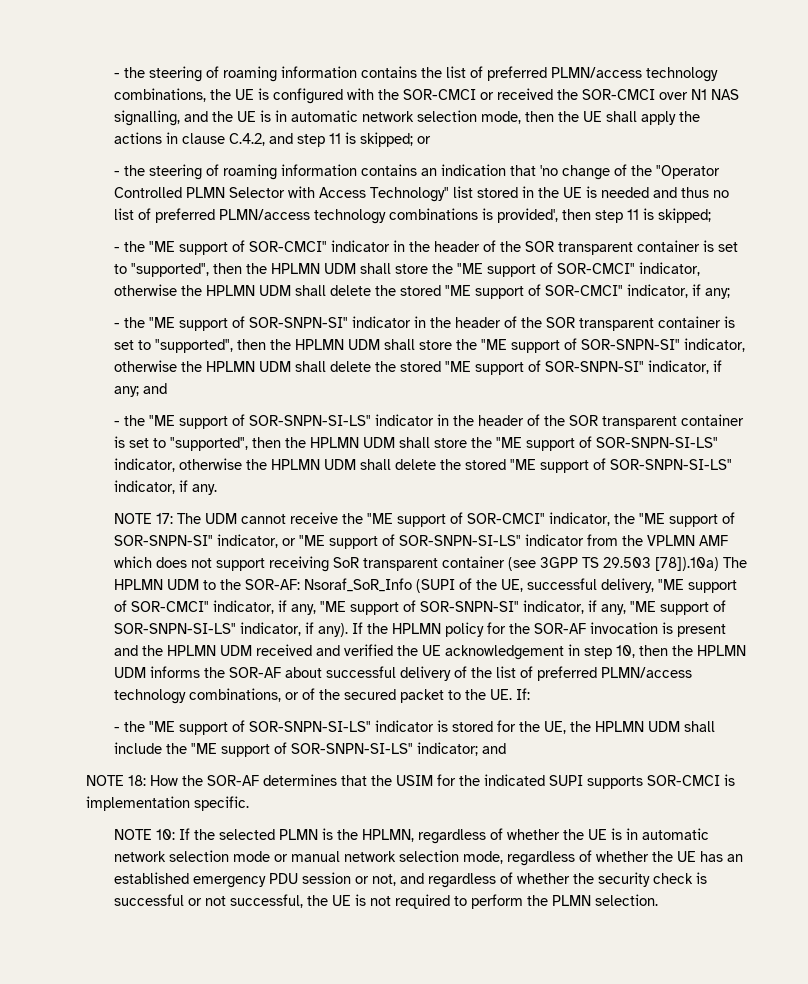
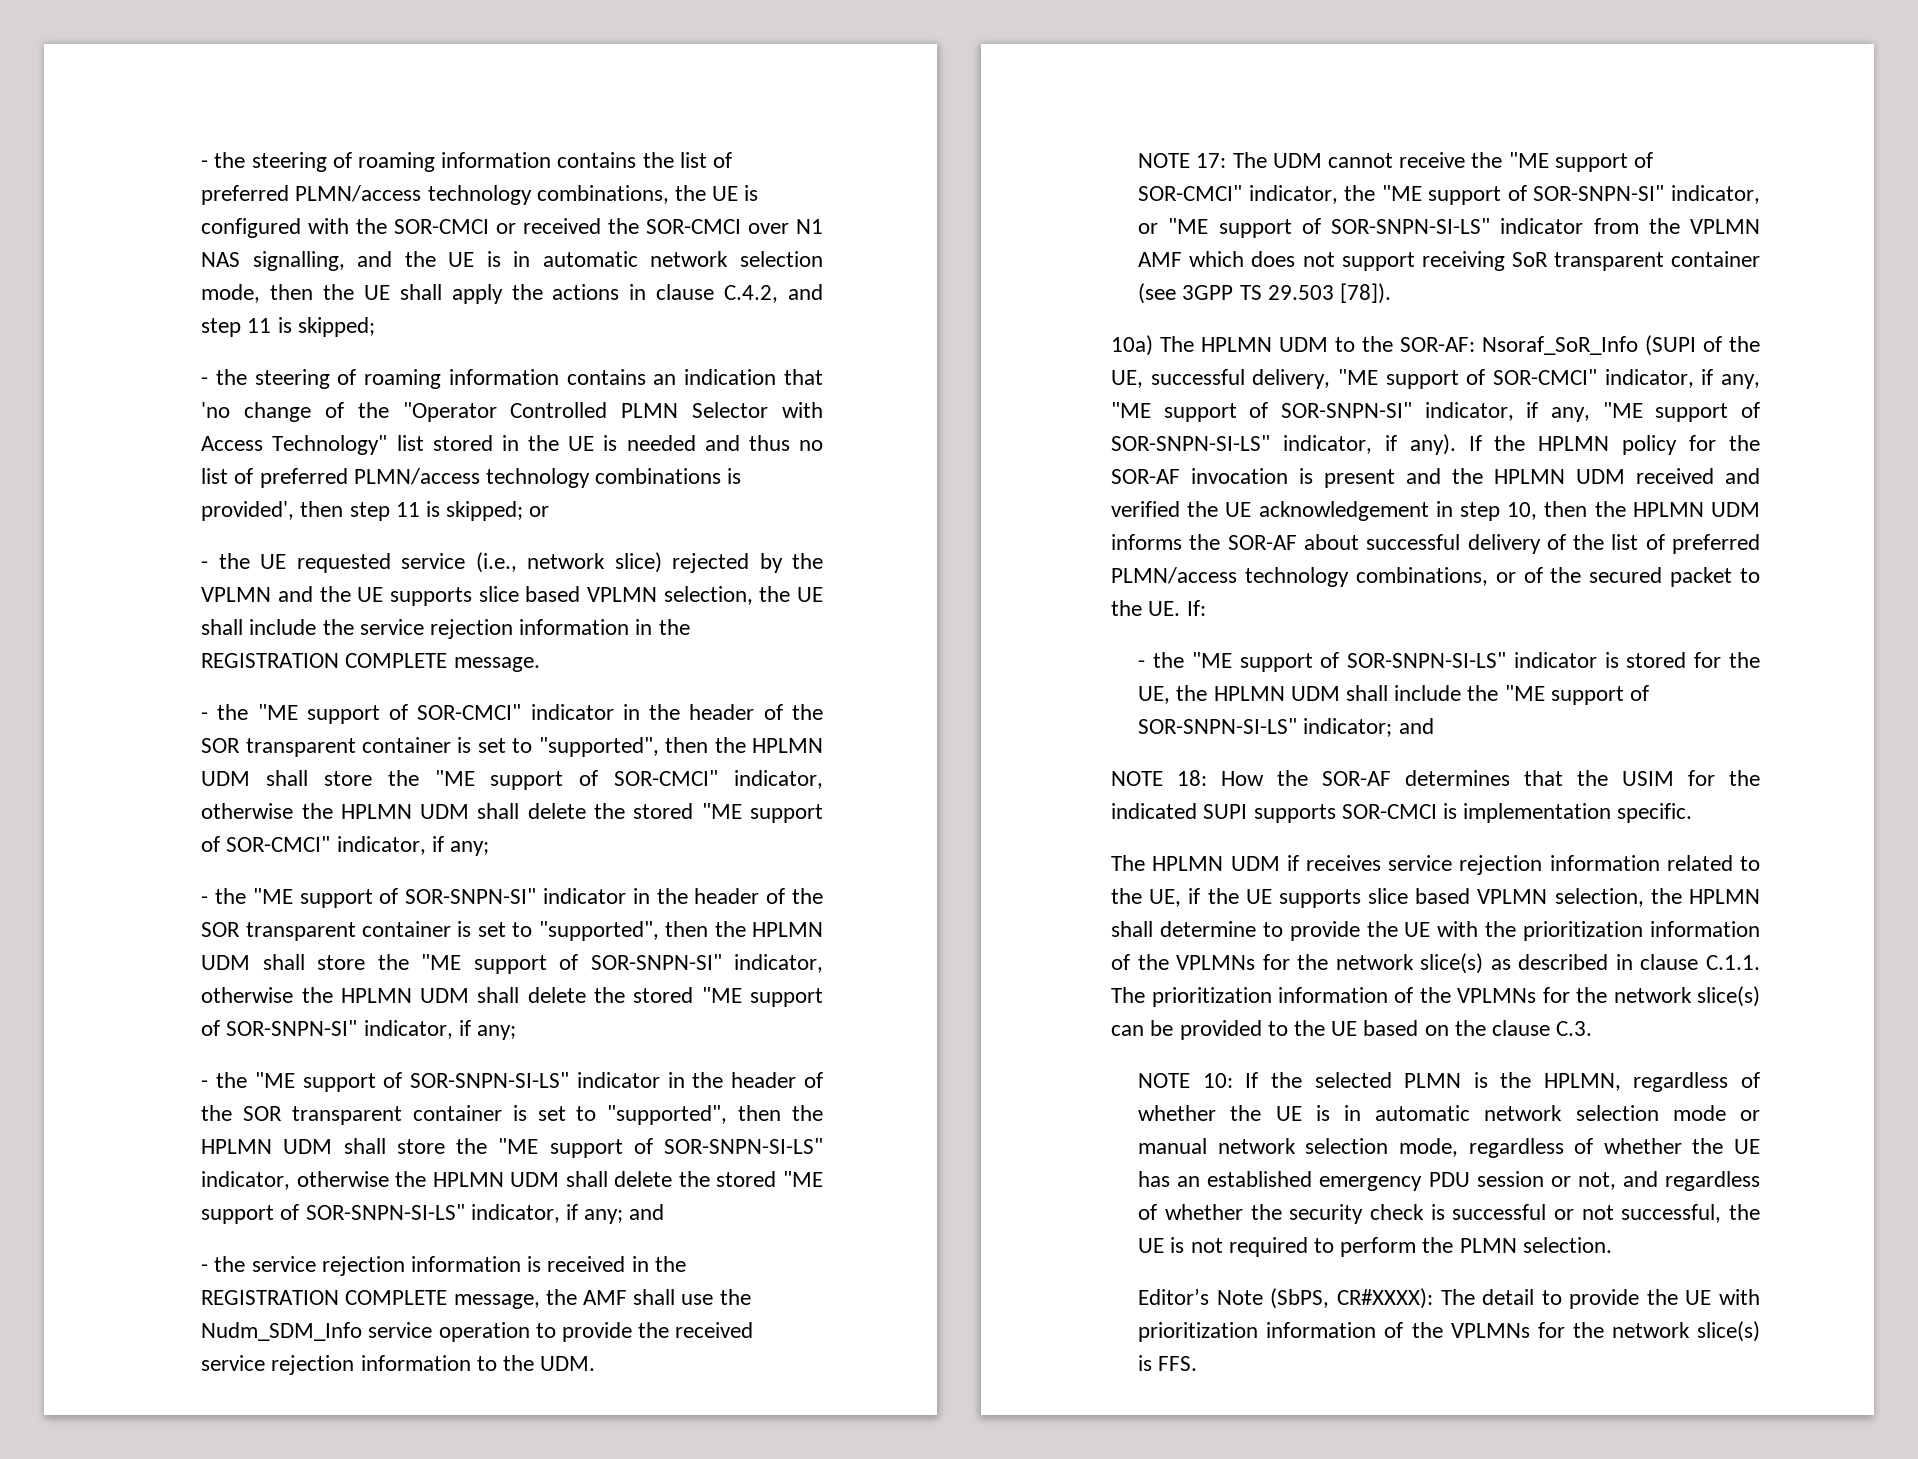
- - the steering of roaming information contains the list of preferred PLMN/access technology combinations, the UE is configured with the SOR-CMCI or received the SOR-CMCI over N1 NAS signalling, and the UE is in automatic network selection mode, then the UE shall apply the actions in clause C.4.2, and step 11 is skipped; or
+ - the steering of roaming information contains the list of preferred PLMN/access technology combinations, the UE is configured with the SOR-CMCI or received the SOR-CMCI over N1 NAS signalling, and the UE is in automatic network selection mode, then the UE shall apply the actions in clause C.4.2, and step 11 is skipped;
- - the steering of roaming information contains an indication that 'no change of the "Operator Controlled PLMN Selector with Access Technology" list stored in the UE is needed and thus no list of preferred PLMN/access technology combinations is provided', then step 11 is skipped;
+ - the steering of roaming information contains an indication that 'no change of the "Operator Controlled PLMN Selector with Access Technology" list stored in the UE is needed and thus no list of preferred PLMN/access technology combinations is provided', then step 11 is skipped; or
+ - the UE requested service (i.e., network slice) rejected by the VPLMN and the UE supports slice based VPLMN selection, the UE shall include the service rejection information in the REGISTRATION COMPLETE message.
- - the "ME support of SOR-SNPN-SI" indicator in the header of the SOR transparent container is set to "supported", then the HPLMN UDM shall store the "ME support of SOR-SNPN-SI" indicator, otherwise the HPLMN UDM shall delete the stored "ME support of SOR-SNPN-SI" indicator, if any; and
+ - the "ME support of SOR-SNPN-SI" indicator in the header of the SOR transparent container is set to "supported", then the HPLMN UDM shall store the "ME support of SOR-SNPN-SI" indicator, otherwise the HPLMN UDM shall delete the stored "ME support of SOR-SNPN-SI" indicator, if any;
- - the "ME support of SOR-SNPN-SI-LS" indicator in the header of the SOR transparent container is set to "supported", then the HPLMN UDM shall store the "ME support of SOR-SNPN-SI-LS" indicator, otherwise the HPLMN UDM shall delete the stored "ME support of SOR-SNPN-SI-LS" indicator, if any.
+ - the "ME support of SOR-SNPN-SI-LS" indicator in the header of the SOR transparent container is set to "supported", then the HPLMN UDM shall store the "ME support of SOR-SNPN-SI-LS" indicator, otherwise the HPLMN UDM shall delete the stored "ME support of SOR-SNPN-SI-LS" indicator, if any; and
+ - the service rejection information is received in the REGISTRATION COMPLETE message, the AMF shall use the Nudm_SDM_Info service operation to provide the received service rejection information to the UDM.
- The UDM cannot receive the "ME support of SOR-CMCI" indicator, the "ME support of SOR-SNPN-SI" indicator, or "ME support of SOR-SNPN-SI-LS" indicator from the VPLMN AMF which does not support receiving SoR transparent container (see 3GPP TS 29.503 [78]).10a) The HPLMN UDM to the SOR-AF:
+ The UDM cannot receive the "ME support of SOR-CMCI" indicator, the "ME support of SOR-SNPN-SI" indicator, or "ME support of SOR-SNPN-SI-LS" indicator from the VPLMN AMF which does not support receiving SoR transparent container (see 3GPP TS 29.503 [78]).
+ 10a) The HPLMN UDM to the SOR-AF:
+ The HPLMN UDM if receives service rejection information related to the UE, if the UE supports slice based VPLMN selection, the HPLMN shall determine to provide the UE with the prioritization information of the VPLMNs for the network slice(s) as described in clause C.1.1. The prioritization information of the VPLMNs for the network slice(s) can be provided to the UE based on the clause C.3.
+ Editor’s Note (SbPS, CR#XXXX): The detail to provide the UE with prioritization information of the VPLMNs for the network slice(s) is FFS.

